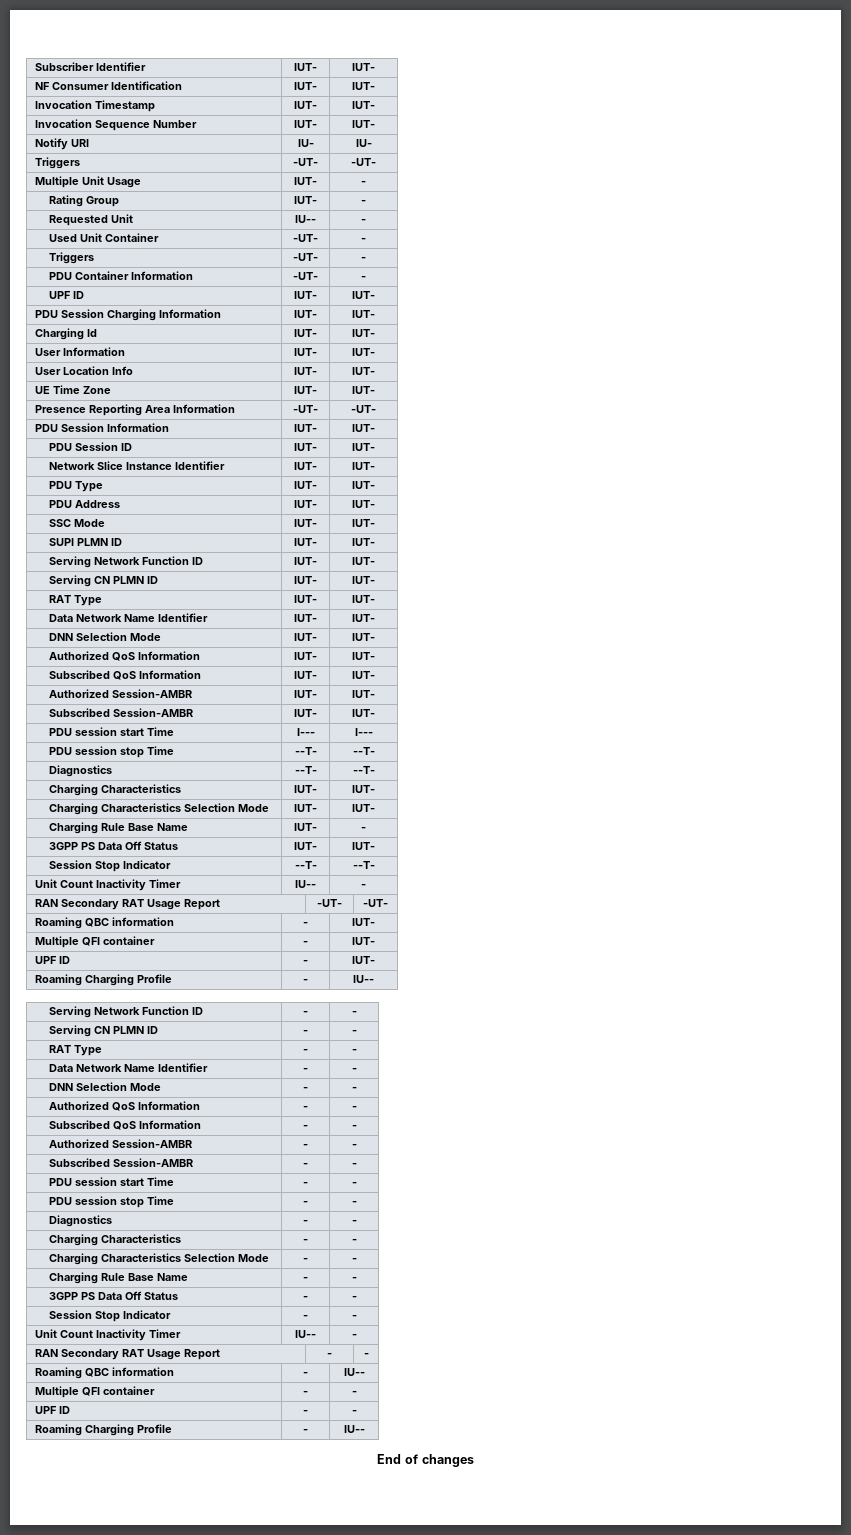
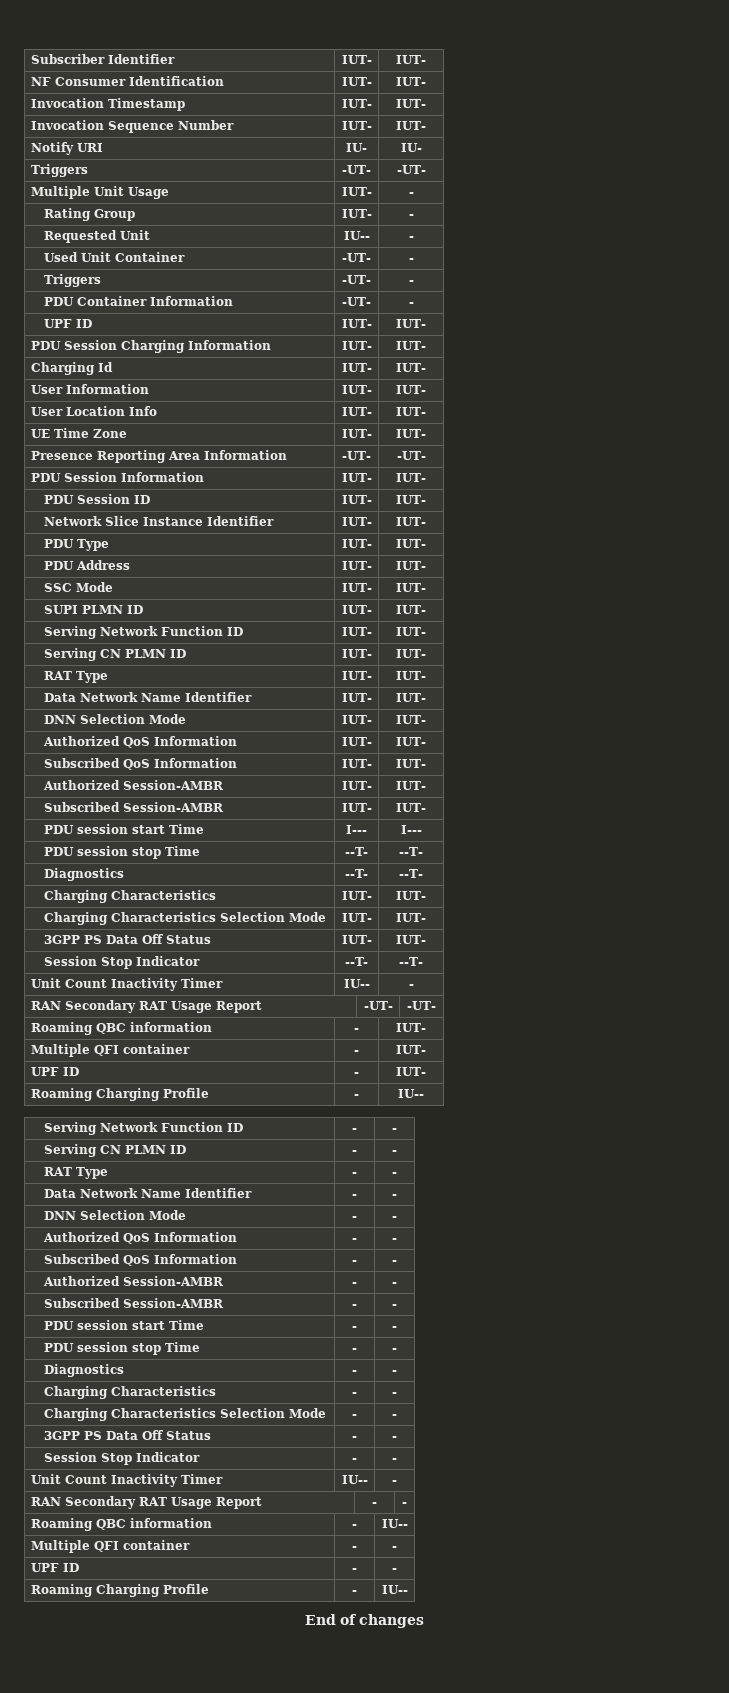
- Charging Rule Base Name | IUT- | -
- Charging Rule Base Name | - | -

